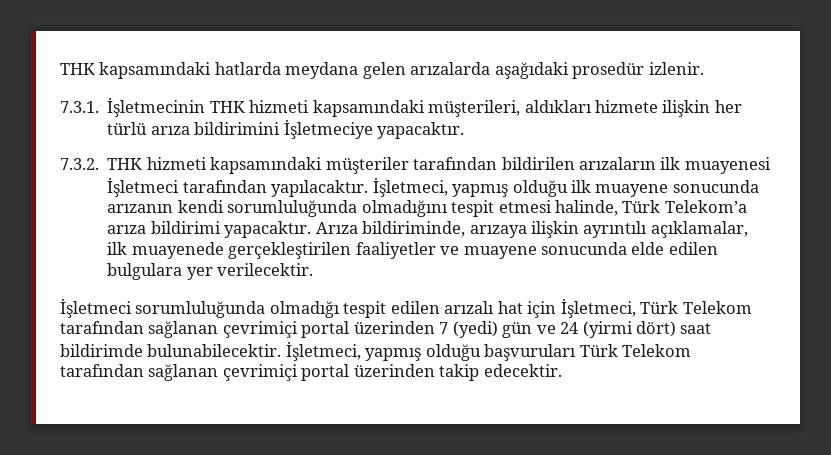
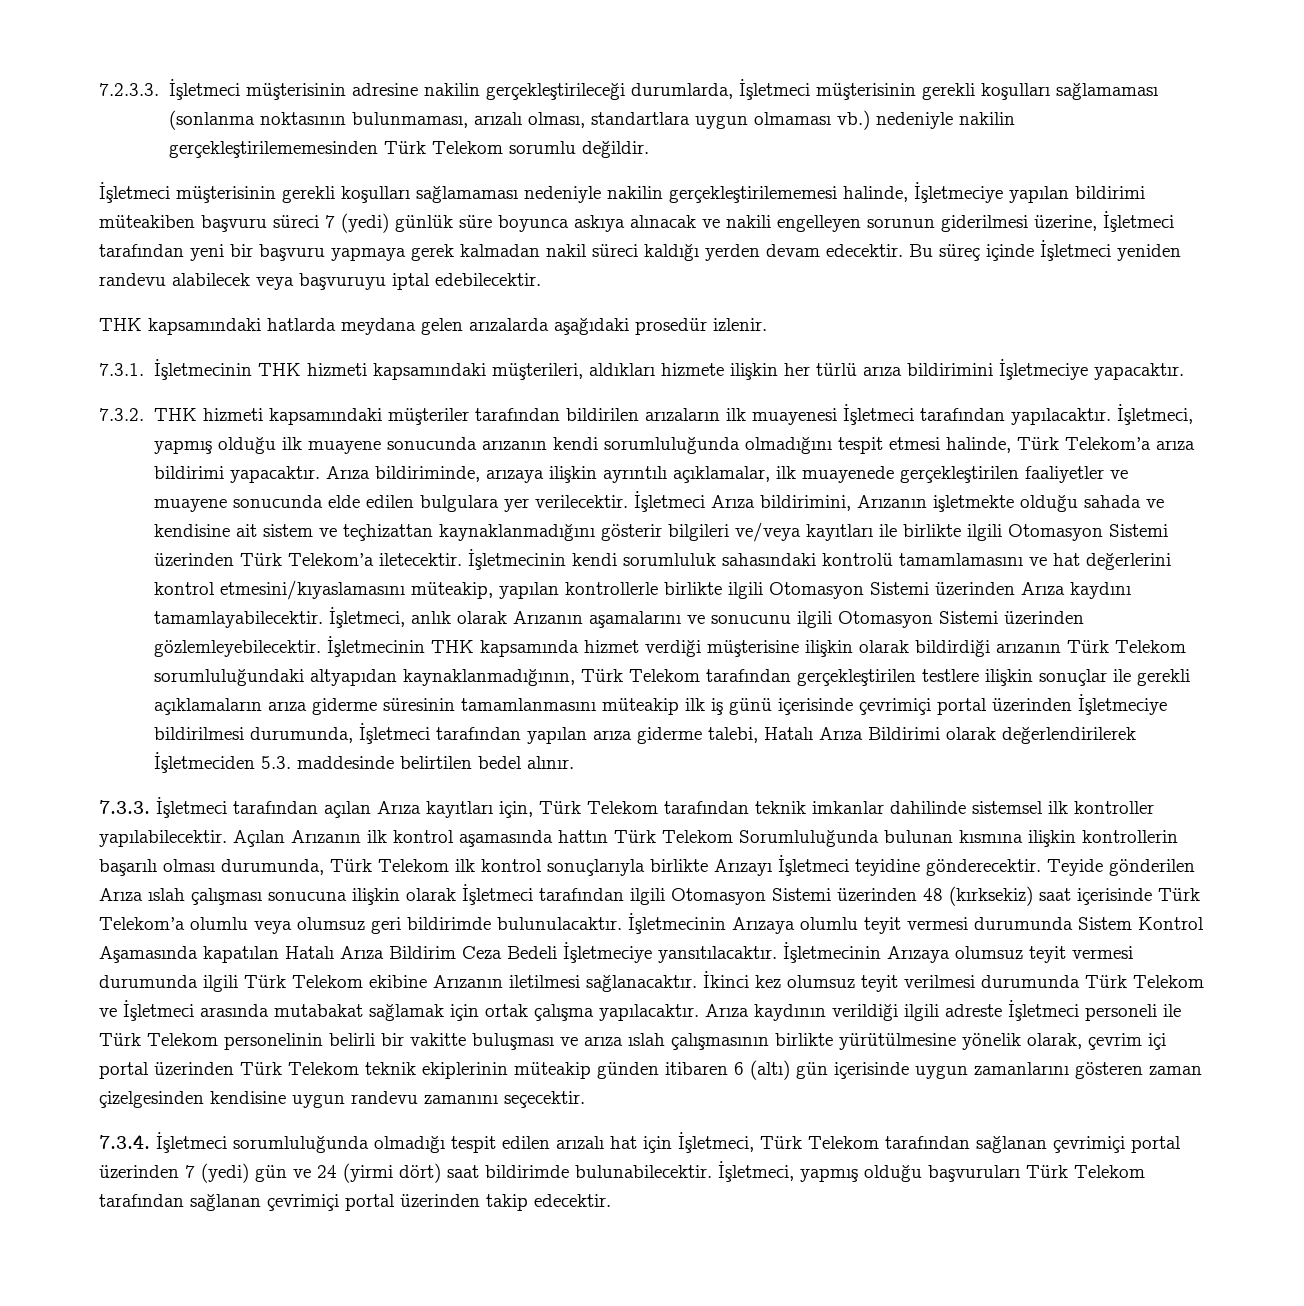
+ 7.2.3.3. İşletmeci müşterisinin adresine nakilin gerçekleştirileceği durumlarda, İşletmeci müşterisinin gerekli koşulları sağlamaması (sonlanma noktasının bulunmaması, arızalı olması, standartlara uygun olmaması vb.) nedeniyle nakilin gerçekleştirilememesinden Türk Telekom sorumlu değildir.
+ İşletmeci müşterisinin gerekli koşulları sağlamaması nedeniyle nakilin gerçekleştirilememesi halinde, İşletmeciye yapılan bildirimi müteakiben başvuru süreci 7 (yedi) günlük süre boyunca askıya alınacak ve nakili engelleyen sorunun giderilmesi üzerine, İşletmeci tarafından yeni bir başvuru yapmaya gerek kalmadan nakil süreci kaldığı yerden devam edecektir. Bu süreç içinde İşletmeci yeniden randevu alabilecek veya başvuruyu iptal edebilecektir.
- Arıza bildiriminde, arızaya ilişkin ayrıntılı açıklamalar, ilk muayenede gerçekleştirilen faaliyetler ve muayene sonucunda elde edilen bulgulara yer verilecektir.
- İşletmeci sorumluluğunda olmadığı tespit edilen arızalı hat için İşletmeci, Türk Telekom tarafından sağlanan çevrimiçi portal üzerinden 7 (yedi) gün ve 24 (yirmi dört) saat bildirimde bulunabilecektir.
+ Arıza bildiriminde, arızaya ilişkin ayrıntılı açıklamalar, ilk muayenede gerçekleştirilen faaliyetler ve muayene sonucunda elde edilen bulgulara yer verilecektir. İşletmeci Arıza bildirimini, Arızanın işletmekte olduğu sahada ve kendisine ait sistem ve teçhizattan kaynaklanmadığını gösterir bilgileri ve/veya kayıtları ile birlikte ilgili Otomasyon Sistemi üzerinden Türk Telekom’a iletecektir. İşletmecinin kendi sorumluluk sahasındaki kontrolü tamamlamasını ve hat değerlerini kontrol etmesini/kıyaslamasını müteakip, yapılan kontrollerle birlikte ilgili Otomasyon Sistemi üzerinden Arıza kaydını tamamlayabilecektir. İşletmeci, anlık olarak Arızanın aşamalarını ve sonucunu ilgili Otomasyon Sistemi üzerinden gözlemleyebilecektir. İşletmecinin THK kapsamında hizmet verdiği müşterisine ilişkin olarak bildirdiği arızanın Türk Telekom sorumluluğundaki altyapıdan kaynaklanmadığının, Türk Telekom tarafından gerçekleştirilen testlere ilişkin sonuçlar ile gerekli açıklamaların arıza giderme süresinin tamamlanmasını müteakip ilk iş günü içerisinde çevrimiçi portal üzerinden İşletmeciye bildirilmesi durumunda, İşletmeci tarafından yapılan arıza giderme talebi, Hatalı Arıza Bildirimi olarak değerlendirilerek İşletmeciden 5.3. maddesinde belirtilen bedel alınır.
+ 7.3.3. İşletmeci tarafından açılan Arıza kayıtları için, Türk Telekom tarafından teknik imkanlar dahilinde sistemsel ilk kontroller yapılabilecektir. Açılan Arızanın ilk kontrol aşamasında hattın Türk Telekom Sorumluluğunda bulunan kısmına ilişkin kontrollerin başarılı olması durumunda, Türk Telekom ilk kontrol sonuçlarıyla birlikte Arızayı İşletmeci teyidine gönderecektir. Teyide gönderilen Arıza ıslah çalışması sonucuna ilişkin olarak İşletmeci tarafından ilgili Otomasyon Sistemi üzerinden 48 (kırksekiz) saat içerisinde Türk Telekom’a olumlu veya olumsuz geri bildirimde bulunulacaktır. İşletmecinin Arızaya olumlu teyit vermesi durumunda Sistem Kontrol Aşamasında kapatılan Hatalı Arıza Bildirim Ceza Bedeli İşletmeciye yansıtılacaktır. İşletmecinin Arızaya olumsuz teyit vermesi durumunda ilgili Türk Telekom ekibine Arızanın iletilmesi sağlanacaktır. İkinci kez olumsuz teyit verilmesi durumunda Türk Telekom ve İşletmeci arasında mutabakat sağlamak için ortak çalışma yapılacaktır. Arıza kaydının verildiği ilgili adreste İşletmeci personeli ile Türk Telekom personelinin belirli bir vakitte buluşması ve arıza ıslah çalışmasının birlikte yürütülmesine yönelik olarak, çevrim içi portal üzerinden Türk Telekom teknik ekiplerinin müteakip günden itibaren 6 (altı) gün içerisinde uygun zamanlarını gösteren zaman çizelgesinden kendisine uygun randevu zamanını seçecektir.
+ 7.3.4. İşletmeci sorumluluğunda olmadığı tespit edilen arızalı hat için İşletmeci, Türk Telekom tarafından sağlanan çevrimiçi portal üzerinden 7 (yedi) gün ve 24 (yirmi dört) saat bildirimde bulunabilecektir.

